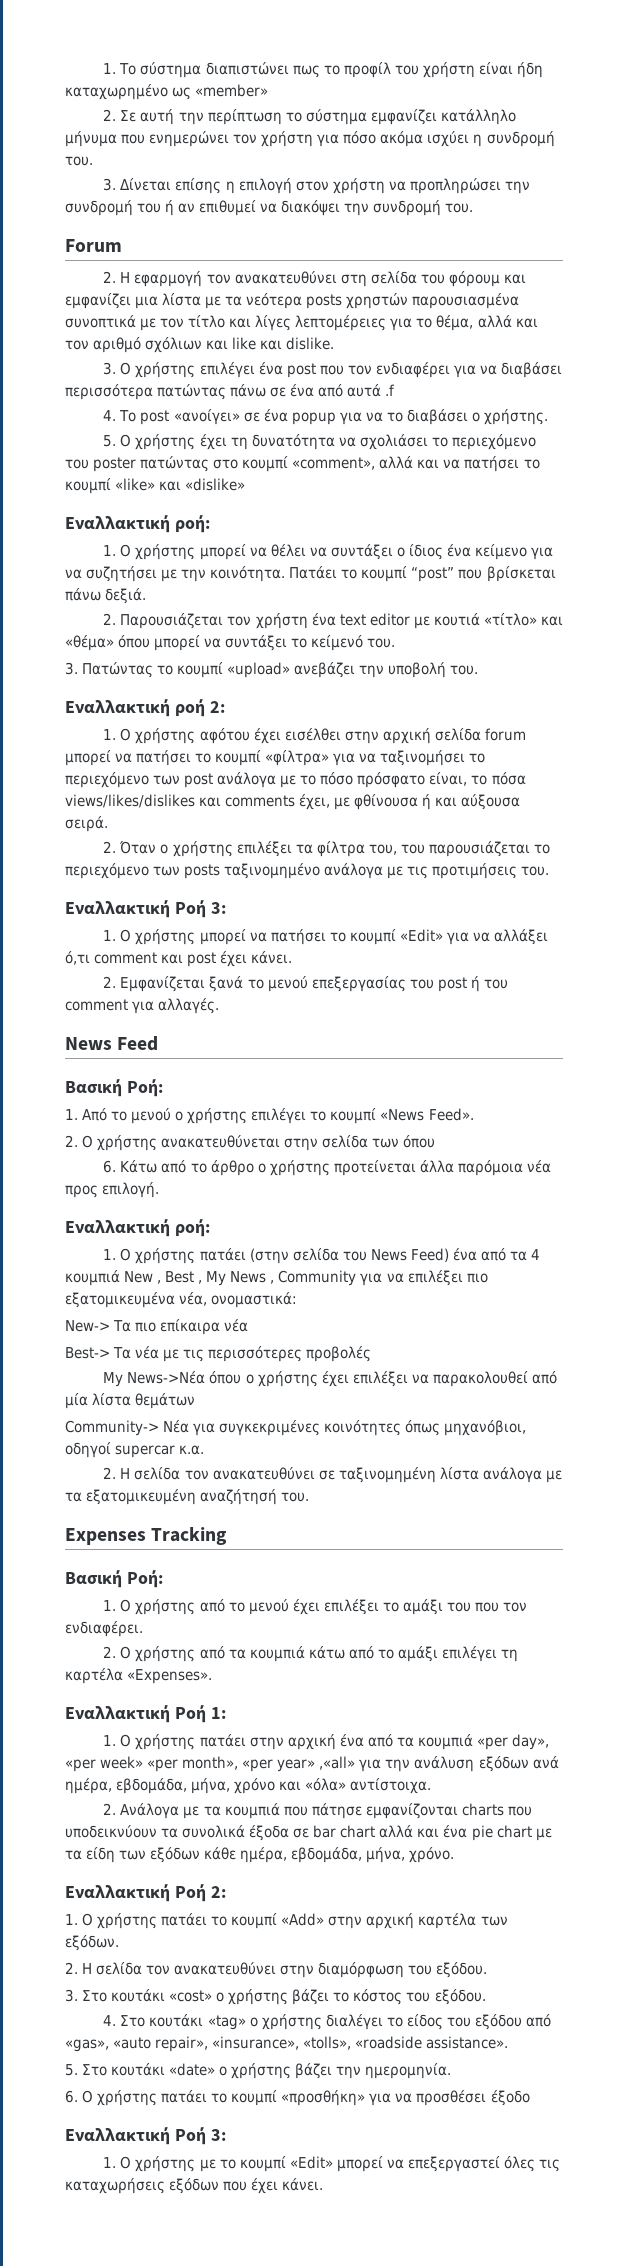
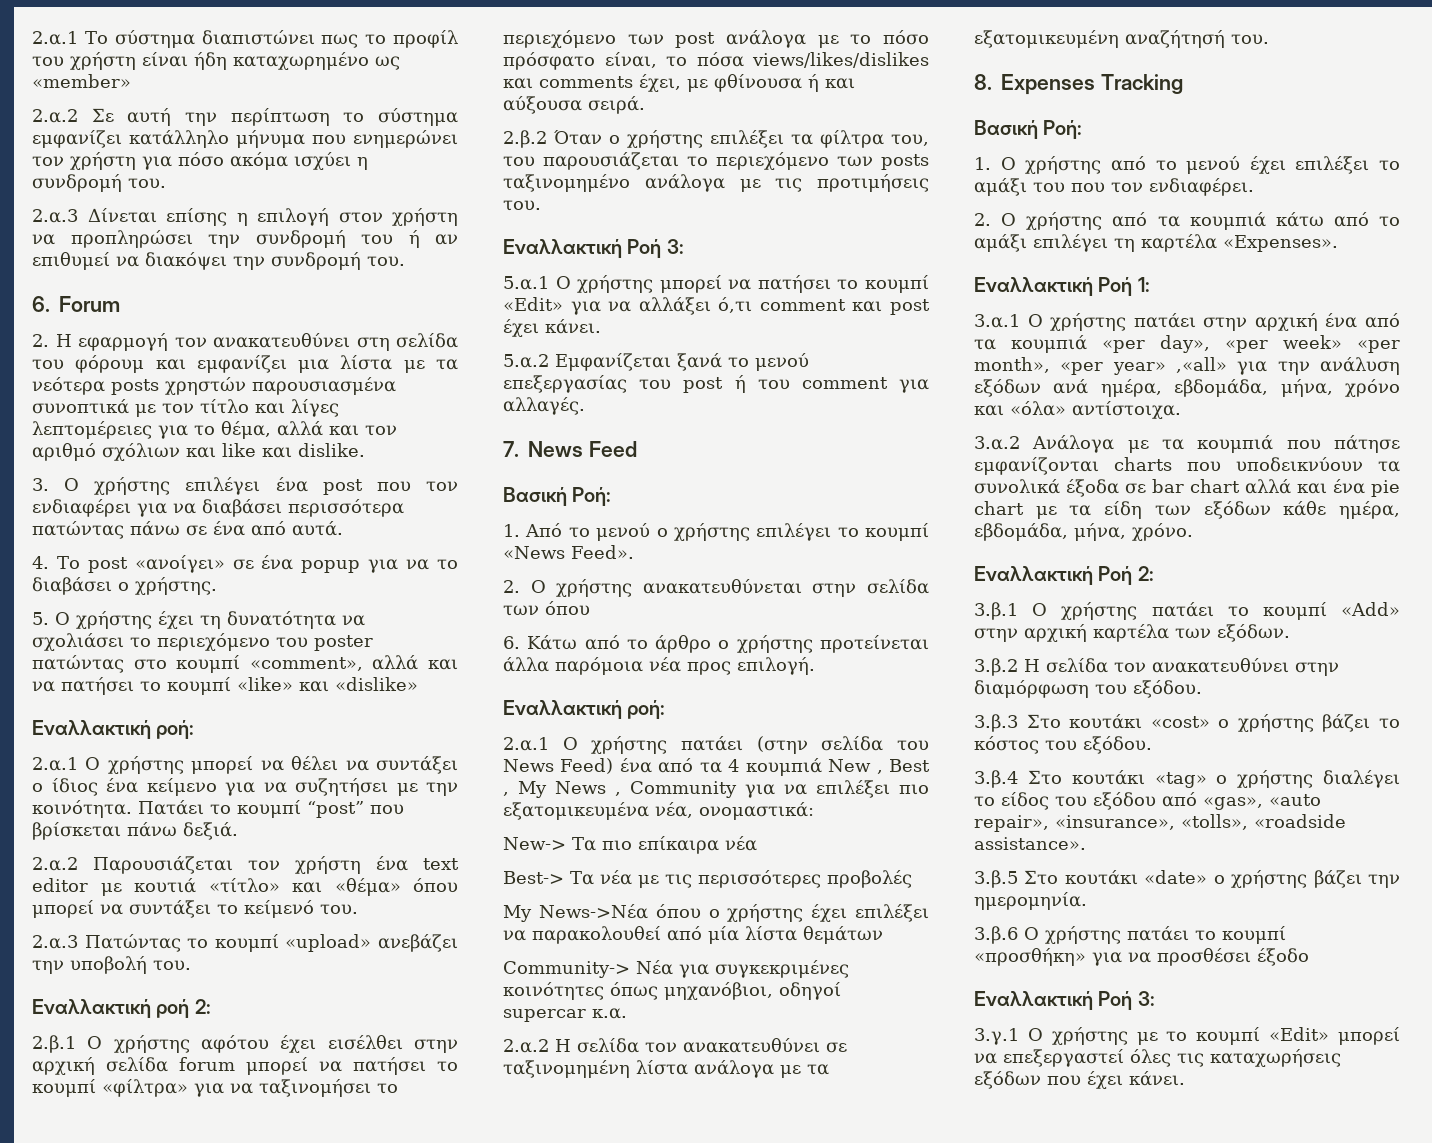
- 1. Το σύστημα διαπιστώνει πως το προφίλ του χρήστη είναι ήδη καταχωρημένο ως «member»
+ 2.α.1 Το σύστημα διαπιστώνει πως το προφίλ του χρήστη είναι ήδη καταχωρημένο ως «member»
- 2. Σε αυτή την περίπτωση το σύστημα εμφανίζει κατάλληλο μήνυμα που ενημερώνει τον χρήστη για πόσο ακόμα ισχύει η συνδρομή του.
+ 2.α.2 Σε αυτή την περίπτωση το σύστημα εμφανίζει κατάλληλο μήνυμα που ενημερώνει τον χρήστη για πόσο ακόμα ισχύει η συνδρομή του.
- 3. Δίνεται επίσης η επιλογή στον χρήστη να προπληρώσει την συνδρομή του ή αν επιθυμεί να διακόψει την συνδρομή του.
+ 2.α.3 Δίνεται επίσης η επιλογή στον χρήστη να προπληρώσει την συνδρομή του ή αν επιθυμεί να διακόψει την συνδρομή του.
- Forum
+ 6. Forum
- 3. Ο χρήστης επιλέγει ένα post που τον ενδιαφέρει για να διαβάσει περισσότερα πατώντας πάνω σε ένα από αυτά .f
+ 3. Ο χρήστης επιλέγει ένα post που τον ενδιαφέρει για να διαβάσει περισσότερα πατώντας πάνω σε ένα από αυτά.
- 1. Ο χρήστης μπορεί να θέλει να συντάξει ο ίδιος ένα κείμενο για να συζητήσει με την κοινότητα.
+ 2.α.1 Ο χρήστης μπορεί να θέλει να συντάξει ο ίδιος ένα κείμενο για να συζητήσει με την κοινότητα.
- 2. Παρουσιάζεται τον χρήστη ένα text editor με κουτιά «τίτλο» και «θέμα» όπου μπορεί να συντάξει το κείμενό του.
+ 2.α.2 Παρουσιάζεται τον χρήστη ένα text editor με κουτιά «τίτλο» και «θέμα» όπου μπορεί να συντάξει το κείμενό του.
- 3. Πατώντας το κουμπί «upload» ανεβάζει την υποβολή του.
+ 2.α.3 Πατώντας το κουμπί «upload» ανεβάζει την υποβολή του.
- 1. Ο χρήστης αφότου έχει εισέλθει στην αρχική σελίδα forum μπορεί να πατήσει το κουμπί «φίλτρα» για να ταξινομήσει το περιεχόμενο των post ανάλογα με το πόσο πρόσφατο είναι, το πόσα views/likes/dislikes και comments έχει, με φθίνουσα ή και αύξουσα σειρά.
+ 2.β.1 Ο χρήστης αφότου έχει εισέλθει στην αρχική σελίδα forum μπορεί να πατήσει το κουμπί «φίλτρα» για να ταξινομήσει το περιεχόμενο των post ανάλογα με το πόσο πρόσφατο είναι, το πόσα views/likes/dislikes και comments έχει, με φθίνουσα ή και αύξουσα σειρά.
- 2. Όταν ο χρήστης επιλέξει τα φίλτρα του, του παρουσιάζεται το περιεχόμενο των posts ταξινομημένο ανάλογα με τις προτιμήσεις του.
+ 2.β.2 Όταν ο χρήστης επιλέξει τα φίλτρα του, του παρουσιάζεται το περιεχόμενο των posts ταξινομημένο ανάλογα με τις προτιμήσεις του.
- 1. Ο χρήστης μπορεί να πατήσει το κουμπί «Edit» για να αλλάξει ό,τι comment και post έχει κάνει.
+ 5.α.1 Ο χρήστης μπορεί να πατήσει το κουμπί «Edit» για να αλλάξει ό,τι comment και post έχει κάνει.
- 2. Εμφανίζεται ξανά το μενού επεξεργασίας του post ή του comment για αλλαγές.
+ 5.α.2 Εμφανίζεται ξανά το μενού επεξεργασίας του post ή του comment για αλλαγές.
- News Feed
+ 7. News Feed
- 1. Ο χρήστης πατάει (στην σελίδα του News Feed) ένα από τα 4 κουμπιά New , Best , My News , Community για να επιλέξει πιο εξατομικευμένα νέα, ονομαστικά:
+ 2.α.1 Ο χρήστης πατάει (στην σελίδα του News Feed) ένα από τα 4 κουμπιά New , Best , My News , Community για να επιλέξει πιο εξατομικευμένα νέα, ονομαστικά:
- 2. Η σελίδα τον ανακατευθύνει σε ταξινομημένη λίστα ανάλογα με τα εξατομικευμένη αναζήτησή του.
+ 2.α.2 Η σελίδα τον ανακατευθύνει σε ταξινομημένη λίστα ανάλογα με τα εξατομικευμένη αναζήτησή του.
- Expenses Tracking
+ 8. Expenses Tracking
- 1. Ο χρήστης πατάει στην αρχική ένα από τα κουμπιά «per day», «per week» «per month», «per year» ,«all» για την ανάλυση εξόδων ανά ημέρα, εβδομάδα, μήνα, χρόνο και «όλα» αντίστοιχα.
+ 3.α.1 Ο χρήστης πατάει στην αρχική ένα από τα κουμπιά «per day», «per week» «per month», «per year» ,«all» για την ανάλυση εξόδων ανά ημέρα, εβδομάδα, μήνα, χρόνο και «όλα» αντίστοιχα.
- 2. Ανάλογα με τα κουμπιά που πάτησε εμφανίζονται charts που υποδεικνύουν τα συνολικά έξοδα σε bar chart αλλά και ένα pie chart με τα είδη των εξόδων κάθε ημέρα, εβδομάδα, μήνα, χρόνο.
+ 3.α.2 Ανάλογα με τα κουμπιά που πάτησε εμφανίζονται charts που υποδεικνύουν τα συνολικά έξοδα σε bar chart αλλά και ένα pie chart με τα είδη των εξόδων κάθε ημέρα, εβδομάδα, μήνα, χρόνο.
- 1. Ο χρήστης πατάει το κουμπί «Add» στην αρχική καρτέλα των εξόδων.
+ 3.β.1 Ο χρήστης πατάει το κουμπί «Add» στην αρχική καρτέλα των εξόδων.
- 2. Η σελίδα τον ανακατευθύνει στην διαμόρφωση του εξόδου.
+ 3.β.2 Η σελίδα τον ανακατευθύνει στην διαμόρφωση του εξόδου.
- 3. Στο κουτάκι «cost» ο χρήστης βάζει το κόστος του εξόδου.
+ 3.β.3 Στο κουτάκι «cost» ο χρήστης βάζει το κόστος του εξόδου.
- 4. Στο κουτάκι «tag» ο χρήστης διαλέγει το είδος του εξόδου από «gas», «auto repair», «insurance», «tolls», «roadside assistance».
+ 3.β.4 Στο κουτάκι «tag» ο χρήστης διαλέγει το είδος του εξόδου από «gas», «auto repair», «insurance», «tolls», «roadside assistance».
- 5. Στο κουτάκι «date» ο χρήστης βάζει την ημερομηνία.
+ 3.β.5 Στο κουτάκι «date» ο χρήστης βάζει την ημερομηνία.
- 6. Ο χρήστης πατάει το κουμπί «προσθήκη» για να προσθέσει έξοδο
+ 3.β.6 Ο χρήστης πατάει το κουμπί «προσθήκη» για να προσθέσει έξοδο
- 1. Ο χρήστης με το κουμπί «Edit» μπορεί να επεξεργαστεί όλες τις καταχωρήσεις εξόδων που έχει κάνει.
+ 3.γ.1 Ο χρήστης με το κουμπί «Edit» μπορεί να επεξεργαστεί όλες τις καταχωρήσεις εξόδων που έχει κάνει.

